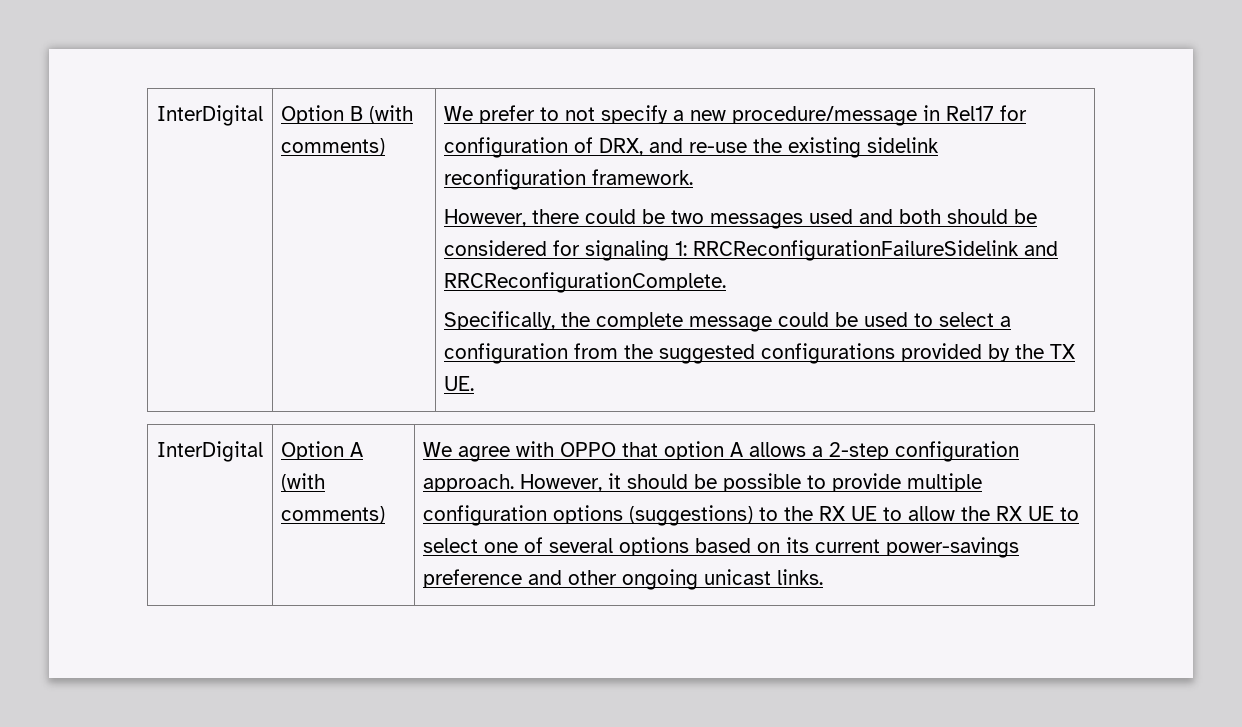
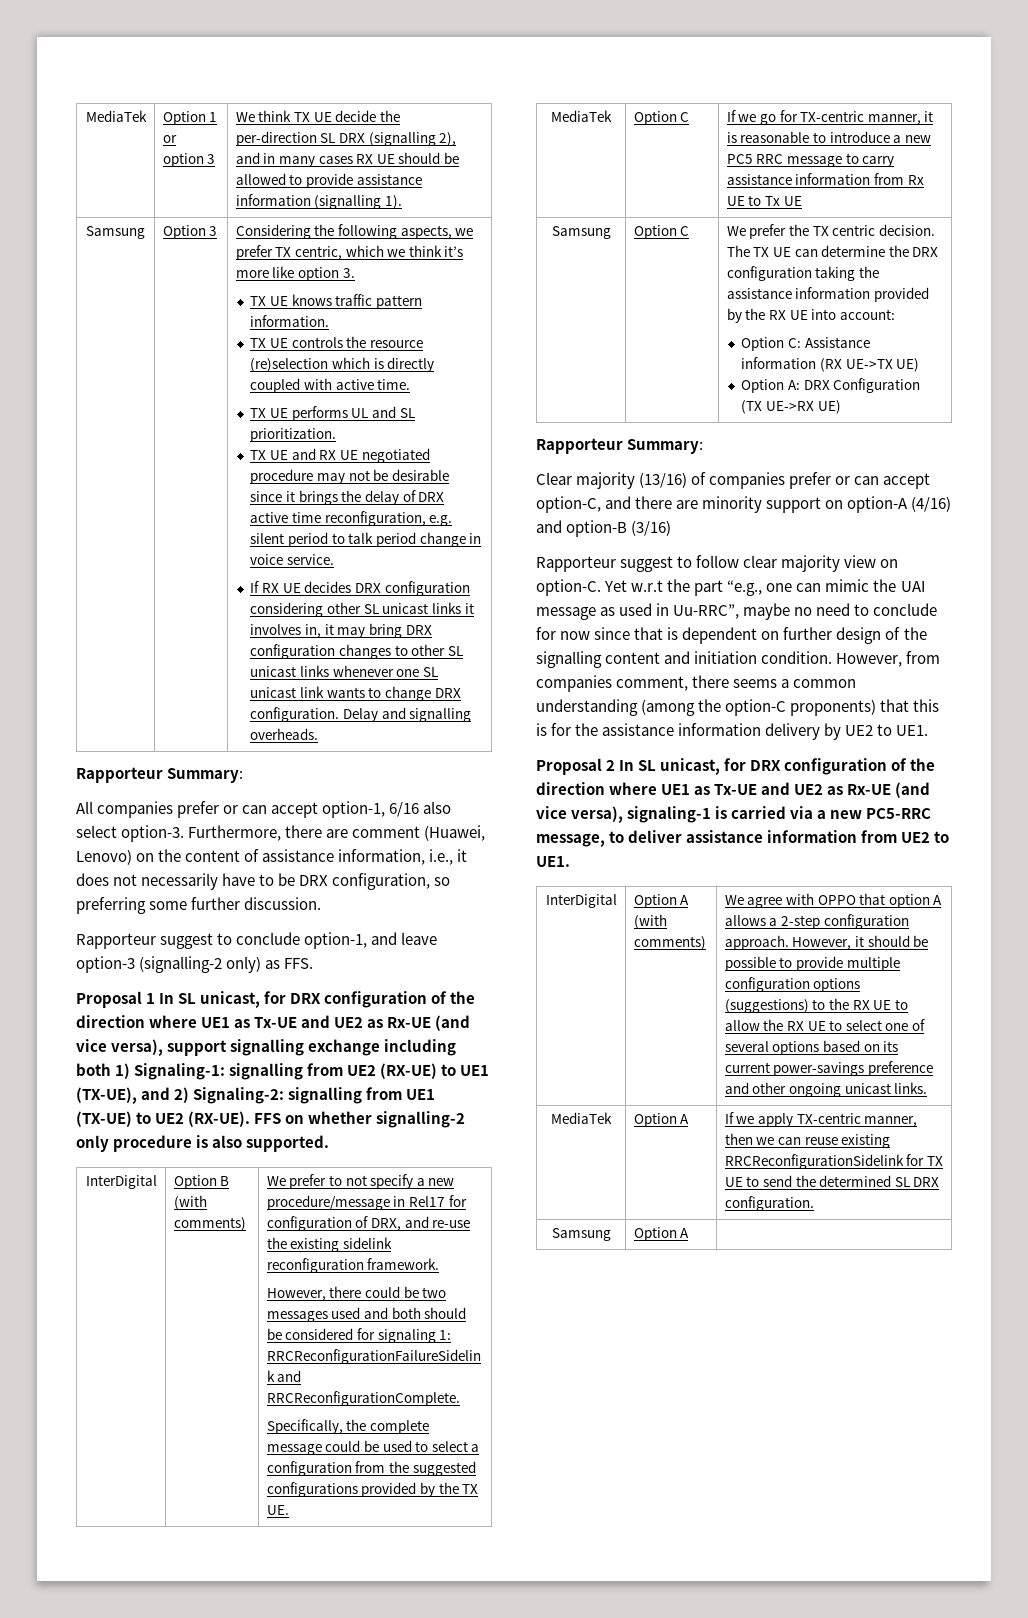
+ MediaTek | Option 1 or option 3 | We think TX UE decide the per-direction SL DRX (signalling 2), and in many cases RX UE should be allowed to provide assistance information (signalling 1).
+ Samsung | Option 3 | Considering the following aspects, we prefer TX centric, which we think it’s more like option 3.
+ TX UE knows traffic pattern information.
+ TX UE controls the resource (re)selection which is directly coupled with active time.
+ TX UE performs UL and SL prioritization.
+ TX UE and RX UE negotiated procedure may not be desirable since it brings the delay of DRX active time reconfiguration, e.g. silent period to talk period change in voice service.
+ If RX UE decides DRX configuration considering other SL unicast links it involves in, it may bring DRX configuration changes to other SL unicast links whenever one SL unicast link wants to change DRX configuration. Delay and signalling overheads.
+ Rapporteur Summary:
+ All companies prefer or can accept option-1, 6/16 also select option-3. Furthermore, there are comment (Huawei, Lenovo) on the content of assistance information, i.e., it does not necessarily have to be DRX configuration, so preferring some further discussion.
+ Rapporteur suggest to conclude option-1, and leave option-3 (signalling-2 only) as FFS.
+ Proposal 1 In SL unicast, for DRX configuration of the direction where UE1 as Tx-UE and UE2 as Rx-UE (and vice versa), support signalling exchange including both 1) Signaling-1: signalling from UE2 (RX-UE) to UE1 (TX-UE), and 2) Signaling-2: signalling from UE1 (TX-UE) to UE2 (RX-UE). FFS on whether signalling-2 only procedure is also supported.
+ MediaTek | Option C | If we go for TX-centric manner, it is reasonable to introduce a new PC5 RRC message to carry assistance information from Rx UE to Tx UE
+ Samsung | Option C | We prefer the TX centric decision. The TX UE can determine the DRX configuration taking the assistance information provided by the RX UE into account:
+ Option C: Assistance information (RX UE->TX UE)
+ Option A: DRX Configuration (TX UE->RX UE)
+ Rapporteur Summary:
+ Clear majority (13/16) of companies prefer or can accept option-C, and there are minority support on option-A (4/16) and option-B (3/16)
+ Rapporteur suggest to follow clear majority view on option-C. Yet w.r.t the part “e.g., one can mimic the UAI message as used in Uu-RRC”, maybe no need to conclude for now since that is dependent on further design of the signalling content and initiation condition. However, from companies comment, there seems a common understanding (among the option-C proponents) that this is for the assistance information delivery by UE2 to UE1.
+ Proposal 2 In SL unicast, for DRX configuration of the direction where UE1 as Tx-UE and UE2 as Rx-UE (and vice versa), signaling-1 is carried via a new PC5-RRC message, to deliver assistance information from UE2 to UE1.
+ MediaTek | Option A | If we apply TX-centric manner, then we can reuse existing RRCReconfigurationSidelink for TX UE to send the determined SL DRX configuration.
+ Samsung | Option A |

